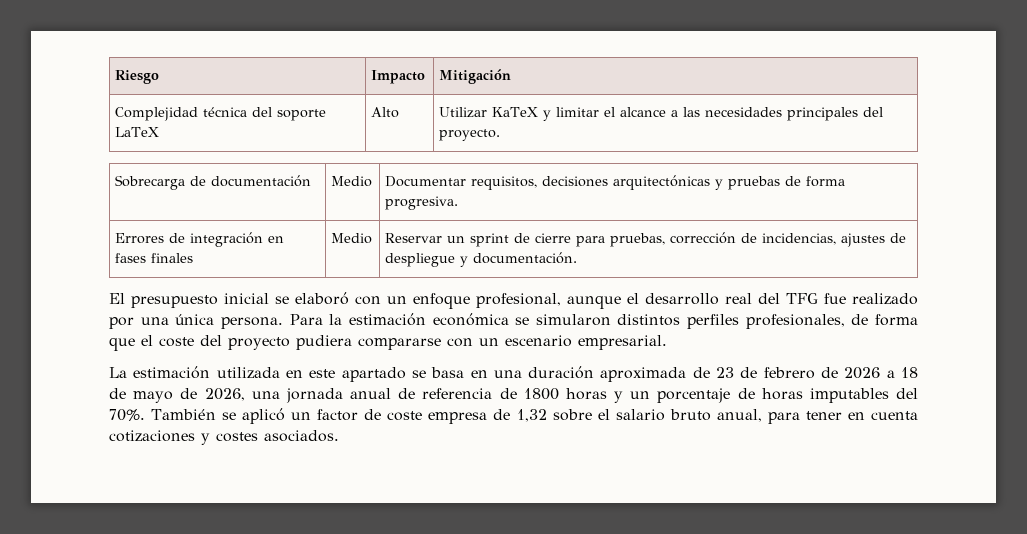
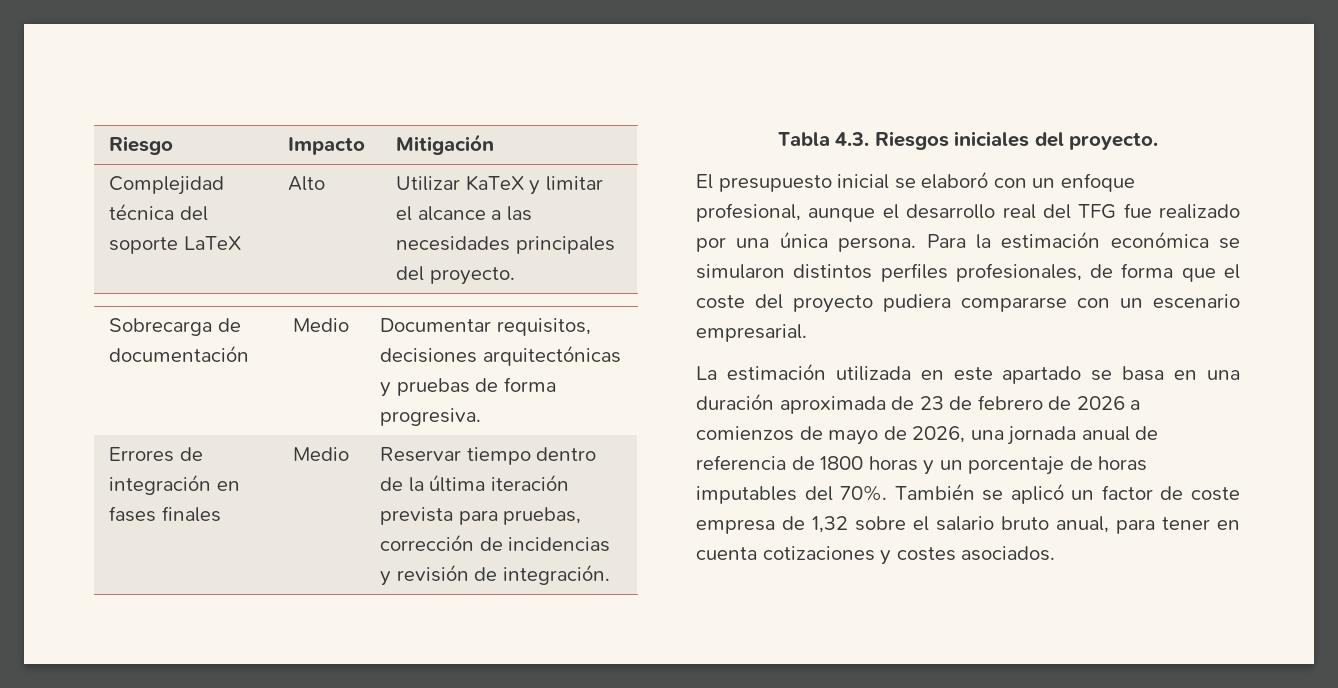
- Errores de integración en fases finales | Medio | Reservar un sprint de cierre para pruebas, corrección de incidencias, ajustes de despliegue y documentación.
+ Errores de integración en fases finales | Medio | Reservar tiempo dentro de la última iteración prevista para pruebas, corrección de incidencias y revisión de integración.
+ Tabla 4.3. Riesgos iniciales del proyecto.
- La estimación utilizada en este apartado se basa en una duración aproximada de 23 de febrero de 2026 a 18 de mayo de 2026, una jornada anual de referencia de 1800 horas y un porcentaje de horas imputables del 70%.
+ La estimación utilizada en este apartado se basa en una duración aproximada de 23 de febrero de 2026 a comienzos de mayo de 2026, una jornada anual de referencia de 1800 horas y un porcentaje de horas imputables del 70%.

